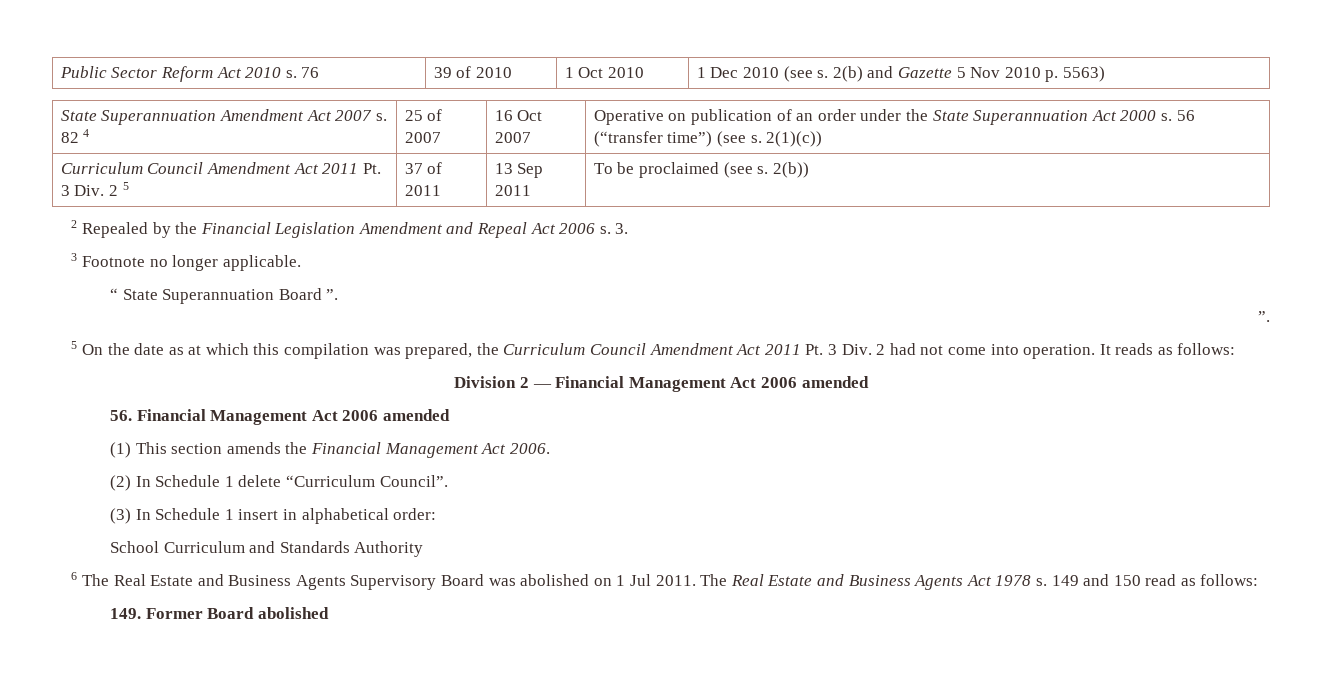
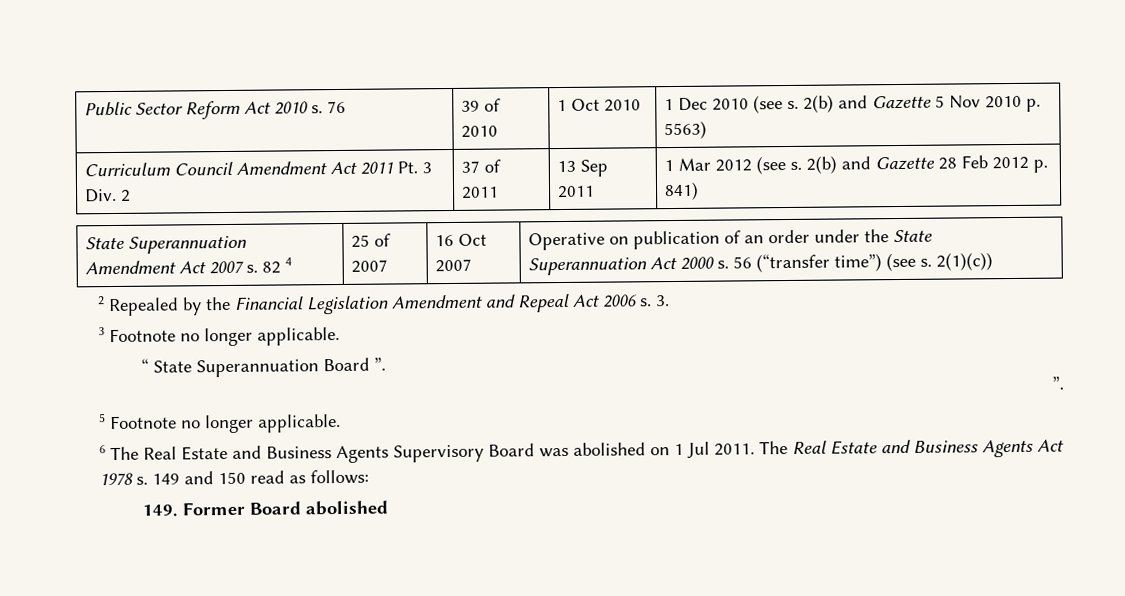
+ Curriculum Council Amendment Act 2011 Pt. 3 Div. 2 | 37 of 2011 | 13 Sep 2011 | 1 Mar 2012 (see s. 2(b) and Gazette 28 Feb 2012 p. 841)
- Curriculum Council Amendment Act 2011 Pt. 3 Div. 2 5 | 37 of 2011 | 13 Sep 2011 | To be proclaimed (see s. 2(b))
- 5 On the date as at which this compilation was prepared, the Curriculum Council Amendment Act 2011 Pt. 3 Div. 2 had not come into operation. It reads as follows:
- Division 2 — Financial Management Act 2006 amended
- 56. Financial Management Act 2006 amended
- (1) This section amends the Financial Management Act 2006.
- (2) In Schedule 1 delete “Curriculum Council”.
- (3) In Schedule 1 insert in alphabetical order:
- School Curriculum and Standards Authority
+ 5 Footnote no longer applicable.

